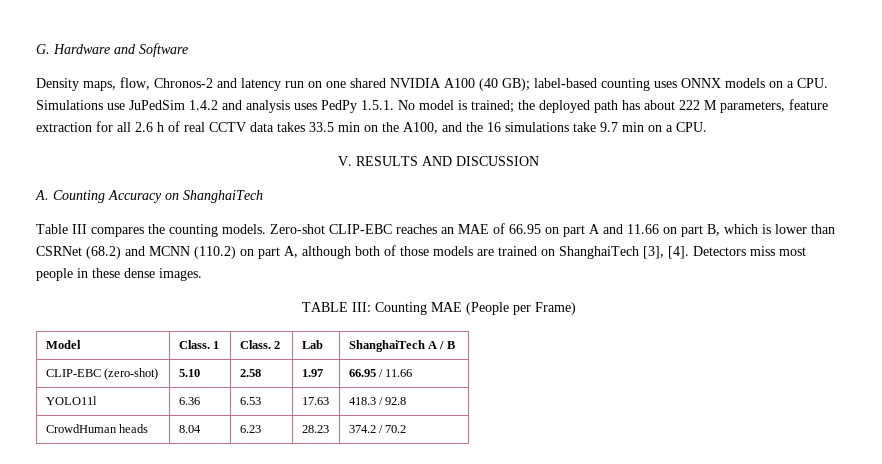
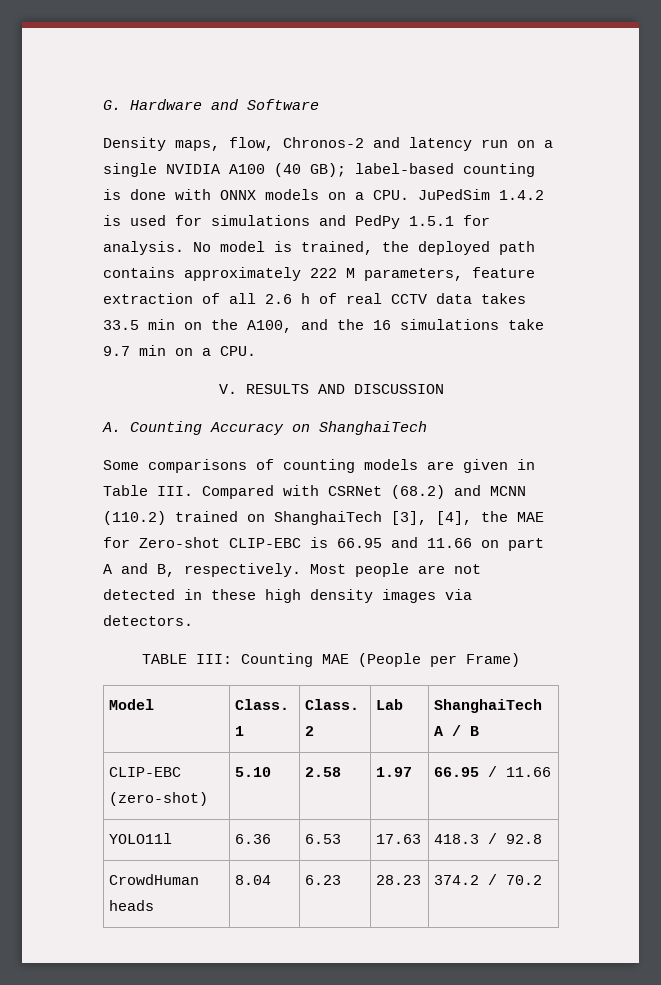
- Density maps, flow, Chronos-2 and latency run on one shared NVIDIA A100 (40 GB); label-based counting uses ONNX models on a CPU. Simulations use JuPedSim 1.4.2 and analysis uses PedPy 1.5.1. No model is trained; the deployed path has about 222 M parameters, feature extraction for all 2.6 h of real CCTV data takes 33.5 min on the A100, and the 16 simulations take 9.7 min on a CPU.
+ Density maps, flow, Chronos-2 and latency run on a single NVIDIA A100 (40 GB); label-based counting is done with ONNX models on a CPU. JuPedSim 1.4.2 is used for simulations and PedPy 1.5.1 for analysis. No model is trained, the deployed path contains approximately 222 M parameters, feature extraction of all 2.6 h of real CCTV data takes 33.5 min on the A100, and the 16 simulations take 9.7 min on a CPU.
- Table III compares the counting models. Zero-shot CLIP-EBC reaches an MAE of 66.95 on part A and 11.66 on part B, which is lower than CSRNet (68.2) and MCNN (110.2) on part A, although both of those models are trained on ShanghaiTech [3], [4]. Detectors miss most people in these dense images.
+ Some comparisons of counting models are given in Table III. Compared with CSRNet (68.2) and MCNN (110.2) trained on ShanghaiTech [3], [4], the MAE for Zero-shot CLIP-EBC is 66.95 and 11.66 on part A and B, respectively. Most people are not detected in these high density images via detectors.

